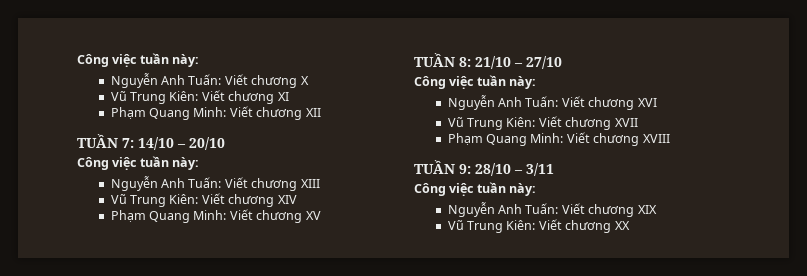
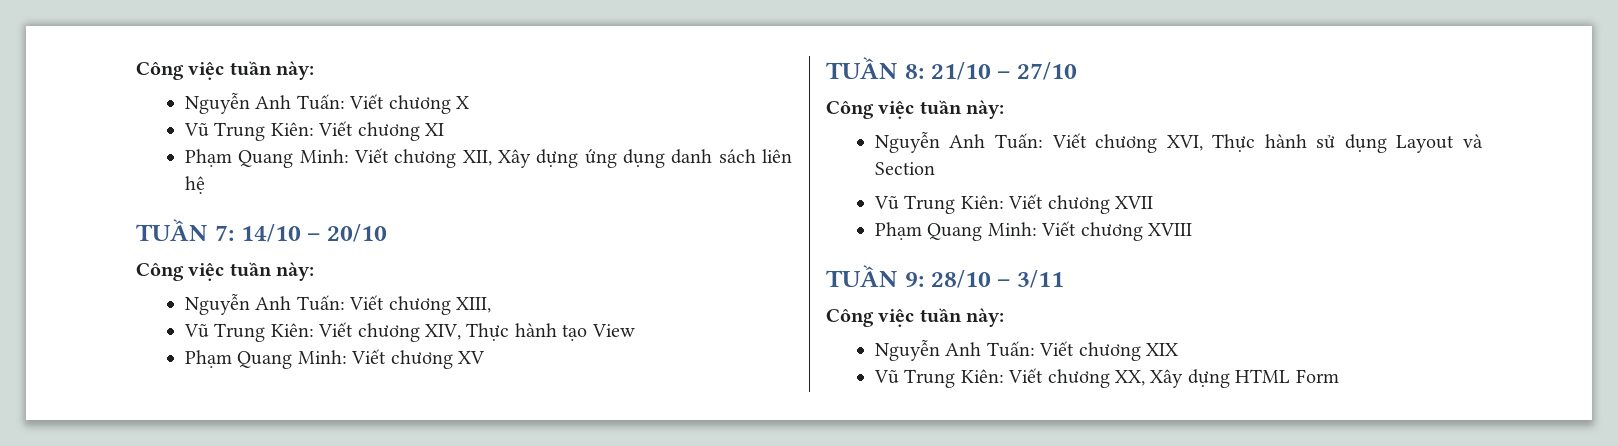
- Phạm Quang Minh: Viết chương XII
+ Phạm Quang Minh: Viết chương XII, Xây dựng ứng dụng danh sách liên hệ
- Nguyễn Anh Tuấn: Viết chương XIII
- Vũ Trung Kiên: Viết chương XIV
+ Nguyễn Anh Tuấn: Viết chương XIII,
+ Vũ Trung Kiên: Viết chương XIV, Thực hành tạo View
- Nguyễn Anh Tuấn: Viết chương XVI
+ Nguyễn Anh Tuấn: Viết chương XVI, Thực hành sử dụng Layout và Section
- Vũ Trung Kiên: Viết chương XX
+ Vũ Trung Kiên: Viết chương XX, Xây dựng HTML Form

